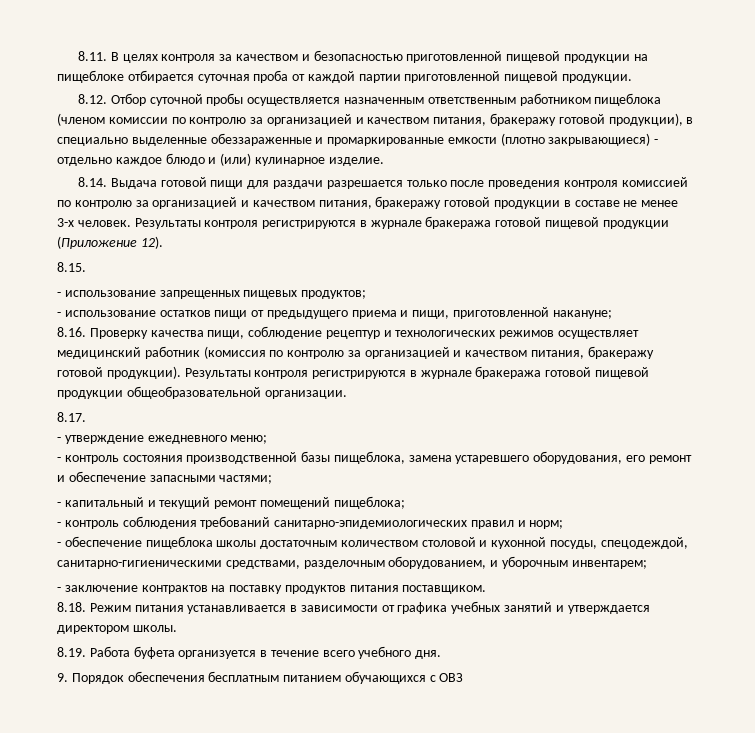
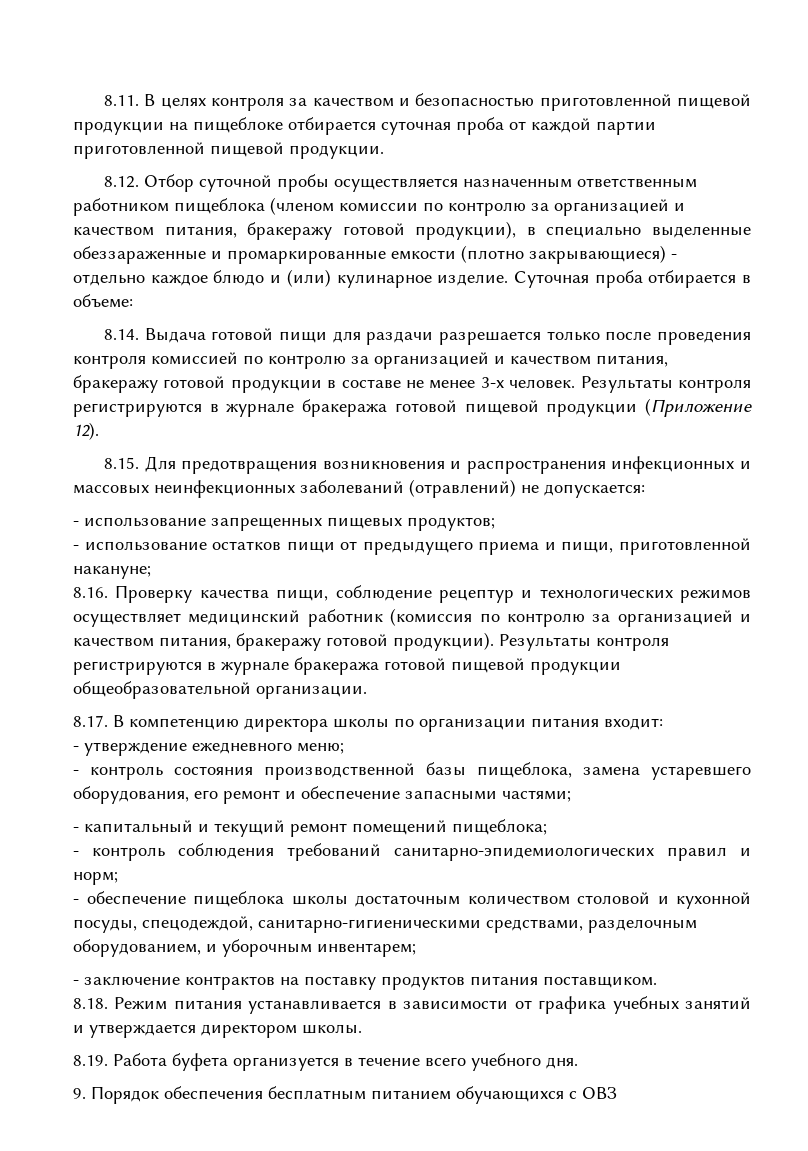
+ Суточная проба отбирается в объеме:
- 8.15.
+ 8.15. Для предотвращения возникновения и распространения инфекционных и массовых неинфекционных заболеваний (отравлений) не допускается:
- 8.17.
+ 8.17. В компетенцию директора школы по организации питания входит:

